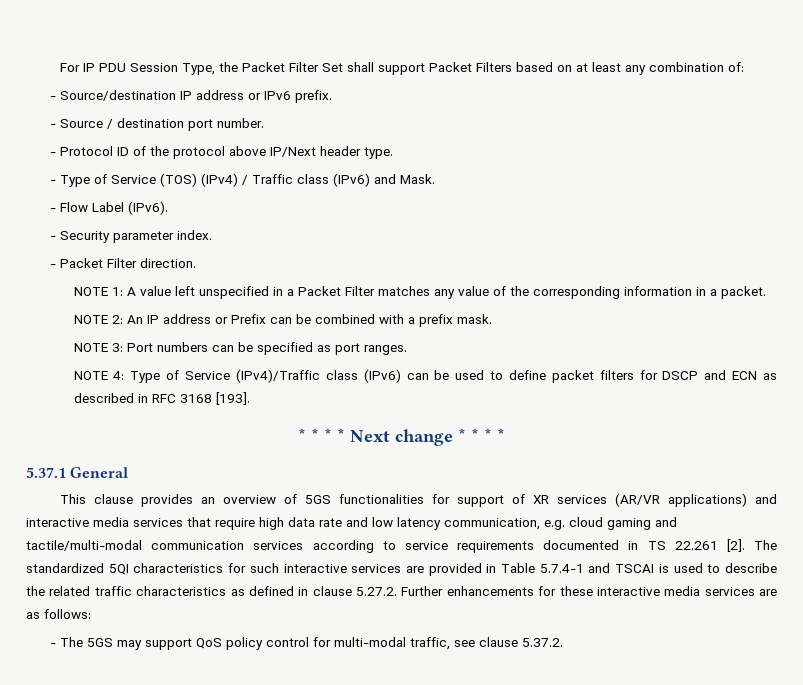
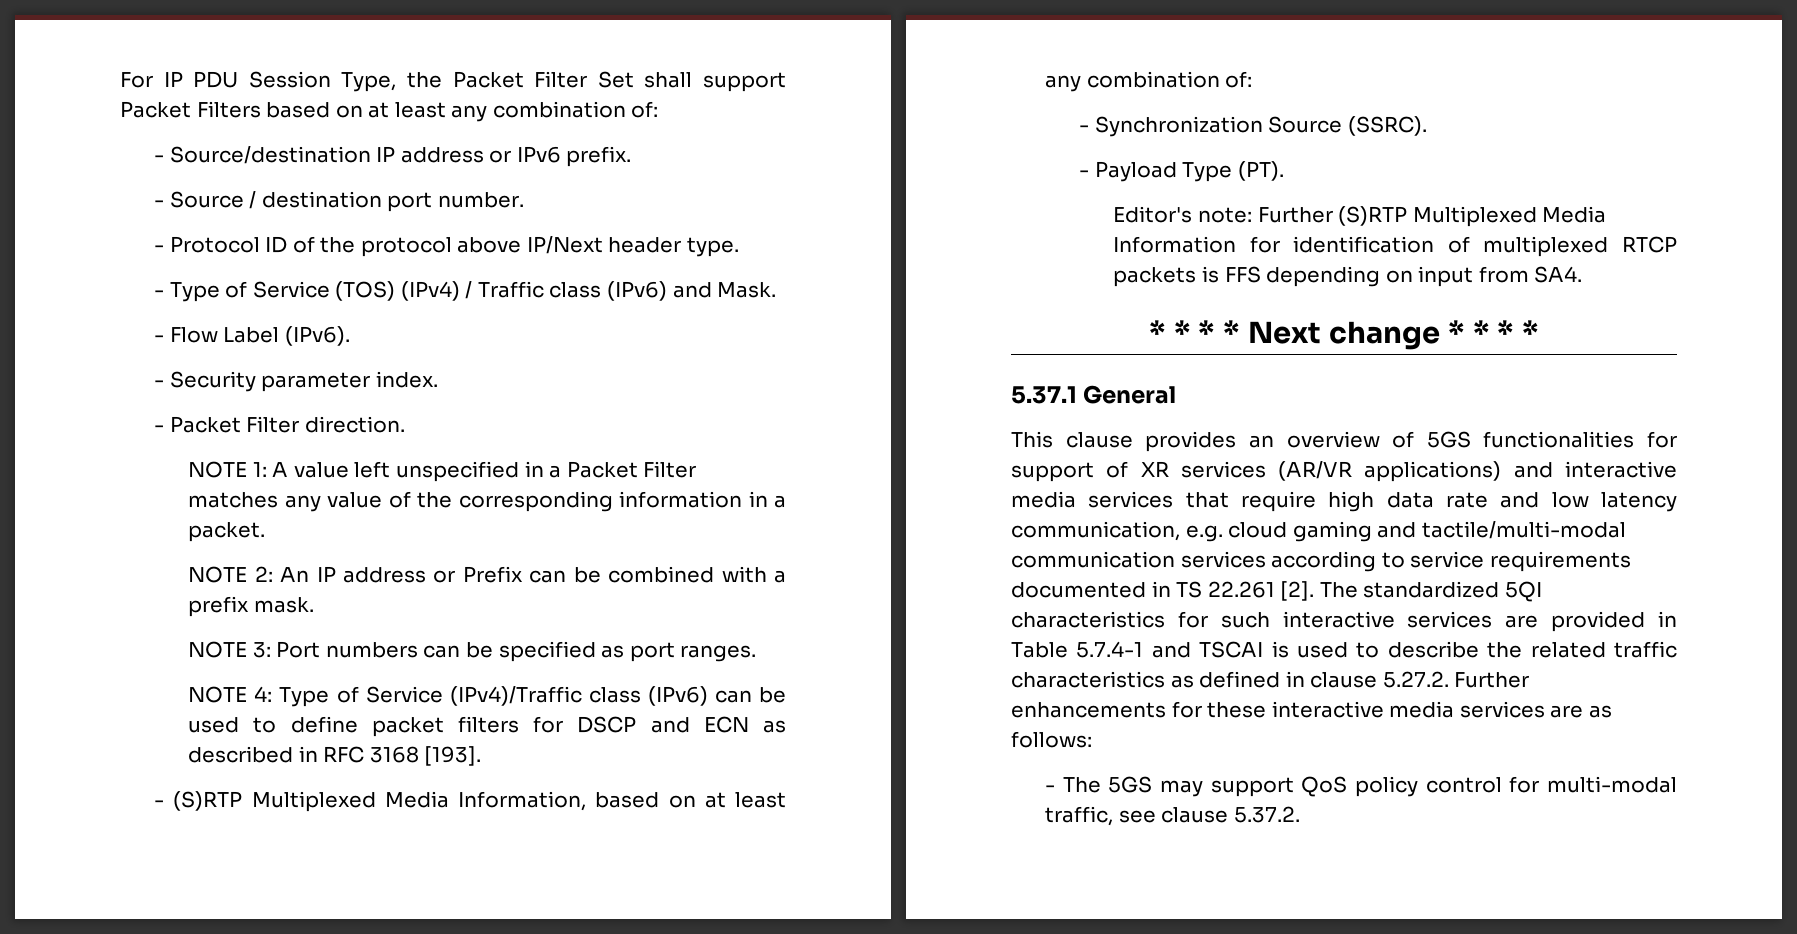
+ - (S)RTP Multiplexed Media Information, based on at least any combination of:
+ - Synchronization Source (SSRC).
+ - Payload Type (PT).
+ Editor's note: Further (S)RTP Multiplexed Media Information for identification of multiplexed RTCP packets is FFS depending on input from SA4.

